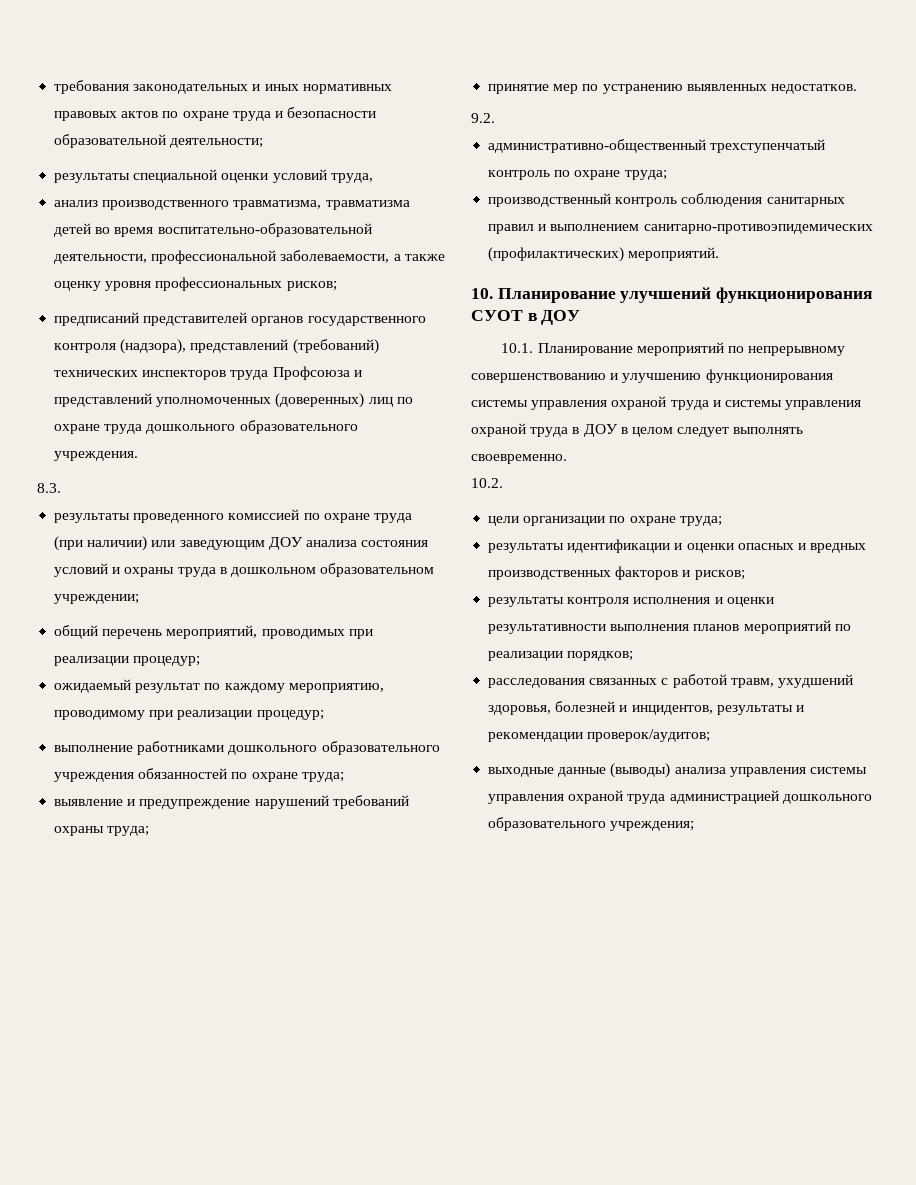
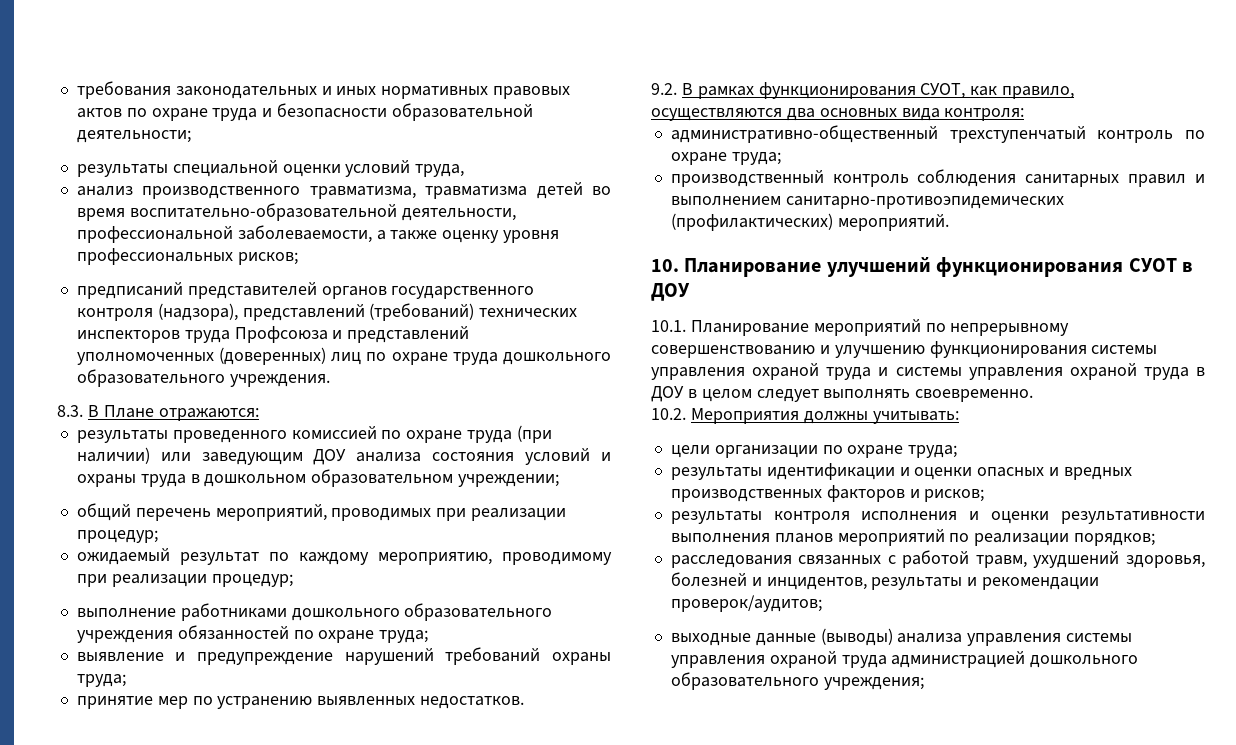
- 8.3.
+ 8.3. В Плане отражаются:
- 9.2.
+ 9.2. В рамках функционирования СУОТ, как правило, осуществляются два основных вида контроля:
- 10.2.
+ 10.2. Мероприятия должны учитывать:

